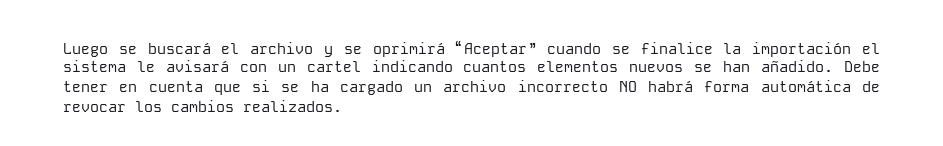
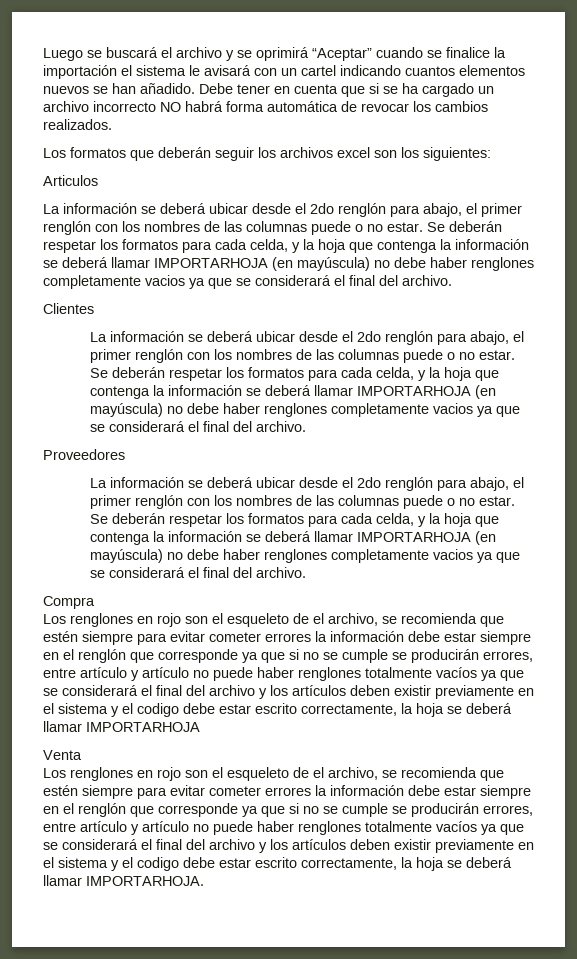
+ Los formatos que deberán seguir los archivos excel son los siguientes:
+ Articulos
+ La información se deberá ubicar desde el 2do renglón para abajo, el primer renglón con los nombres de las columnas puede o no estar. Se deberán respetar los formatos para cada celda, y la hoja que contenga la información se deberá llamar IMPORTARHOJA (en mayúscula) no debe haber renglones completamente vacios ya que se considerará el final del archivo.
+ Clientes
+ La información se deberá ubicar desde el 2do renglón para abajo, el primer renglón con los nombres de las columnas puede o no estar. Se deberán respetar los formatos para cada celda, y la hoja que contenga la información se deberá llamar IMPORTARHOJA (en mayúscula) no debe haber renglones completamente vacios ya que se considerará el final del archivo.
+ Proveedores
+ La información se deberá ubicar desde el 2do renglón para abajo, el primer renglón con los nombres de las columnas puede o no estar. Se deberán respetar los formatos para cada celda, y la hoja que contenga la información se deberá llamar IMPORTARHOJA (en mayúscula) no debe haber renglones completamente vacios ya que se considerará el final del archivo.
+ Compra
+ Los renglones en rojo son el esqueleto de el archivo, se recomienda que estén siempre para evitar cometer errores la información debe estar siempre en el renglón que corresponde ya que si no se cumple se producirán errores, entre artículo y artículo no puede haber renglones totalmente vacíos ya que se considerará el final del archivo y los artículos deben existir previamente en el sistema y el codigo debe estar escrito correctamente, la hoja se deberá llamar IMPORTARHOJA
+ Venta
+ Los renglones en rojo son el esqueleto de el archivo, se recomienda que estén siempre para evitar cometer errores la información debe estar siempre en el renglón que corresponde ya que si no se cumple se producirán errores, entre artículo y artículo no puede haber renglones totalmente vacíos ya que se considerará el final del archivo y los artículos deben existir previamente en el sistema y el codigo debe estar escrito correctamente, la hoja se deberá llamar IMPORTARHOJA.

